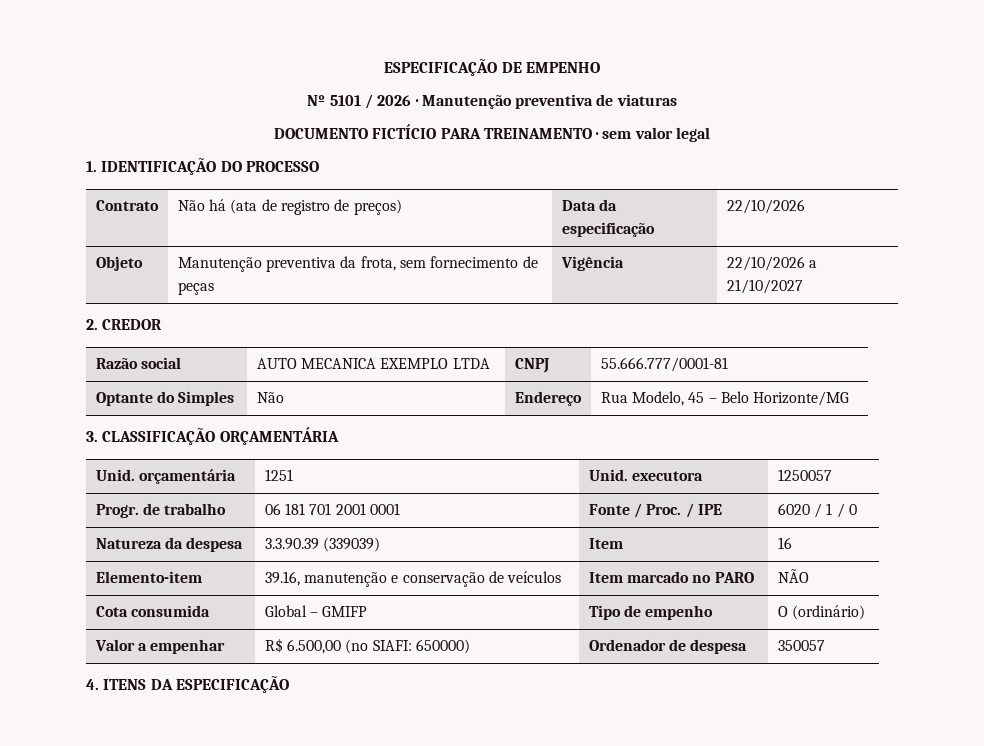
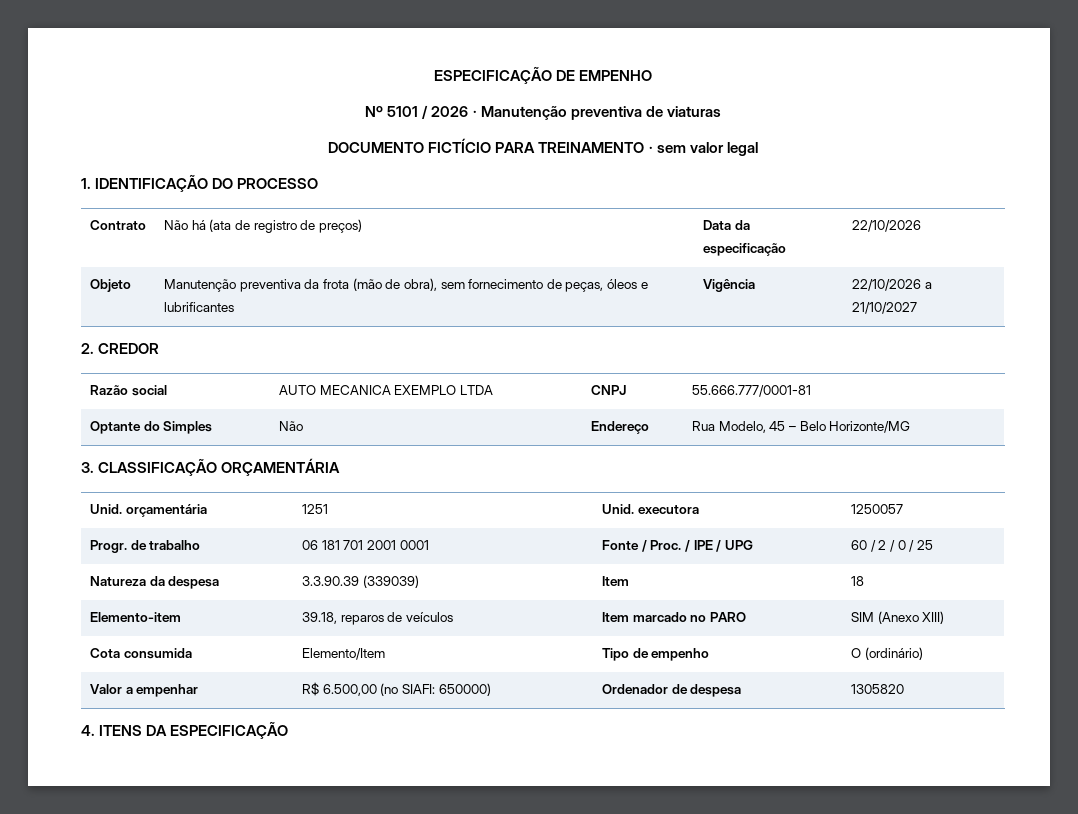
- Objeto | Manutenção preventiva da frota, sem fornecimento de peças | Vigência | 22/10/2026 a 21/10/2027
+ Objeto | Manutenção preventiva da frota (mão de obra), sem fornecimento de peças, óleos e lubrificantes | Vigência | 22/10/2026 a 21/10/2027
- Progr. de trabalho | 06 181 701 2001 0001 | Fonte / Proc. / IPE | 6020 / 1 / 0
+ Progr. de trabalho | 06 181 701 2001 0001 | Fonte / Proc. / IPE / UPG | 60 / 2 / 0 / 25
- Natureza da despesa | 3.3.90.39 (339039) | Item | 16
+ Natureza da despesa | 3.3.90.39 (339039) | Item | 18
- Elemento-item | 39.16, manutenção e conservação de veículos | Item marcado no PARO | NÃO
+ Elemento-item | 39.18, reparos de veículos | Item marcado no PARO | SIM (Anexo XIII)
- Cota consumida | Global – GMIFP | Tipo de empenho | O (ordinário)
+ Cota consumida | Elemento/Item | Tipo de empenho | O (ordinário)
- Valor a empenhar | R$ 6.500,00 (no SIAFI: 650000) | Ordenador de despesa | 350057
+ Valor a empenhar | R$ 6.500,00 (no SIAFI: 650000) | Ordenador de despesa | 1305820

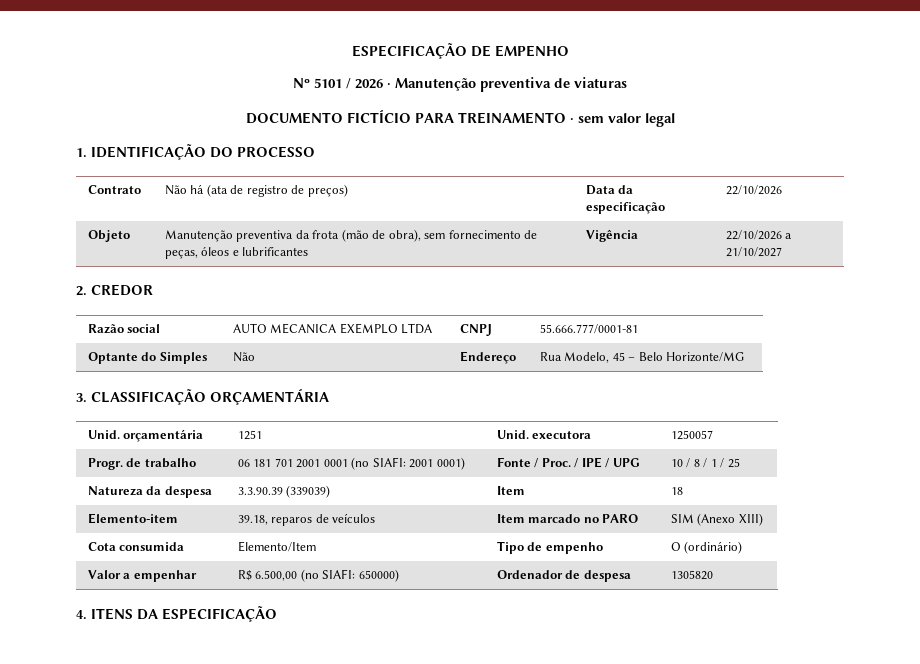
- Progr. de trabalho | 06 181 701 2001 0001 | Fonte / Proc. / IPE / UPG | 60 / 2 / 0 / 25
+ Progr. de trabalho | 06 181 701 2001 0001 (no SIAFI: 2001 0001) | Fonte / Proc. / IPE / UPG | 10 / 8 / 1 / 25

